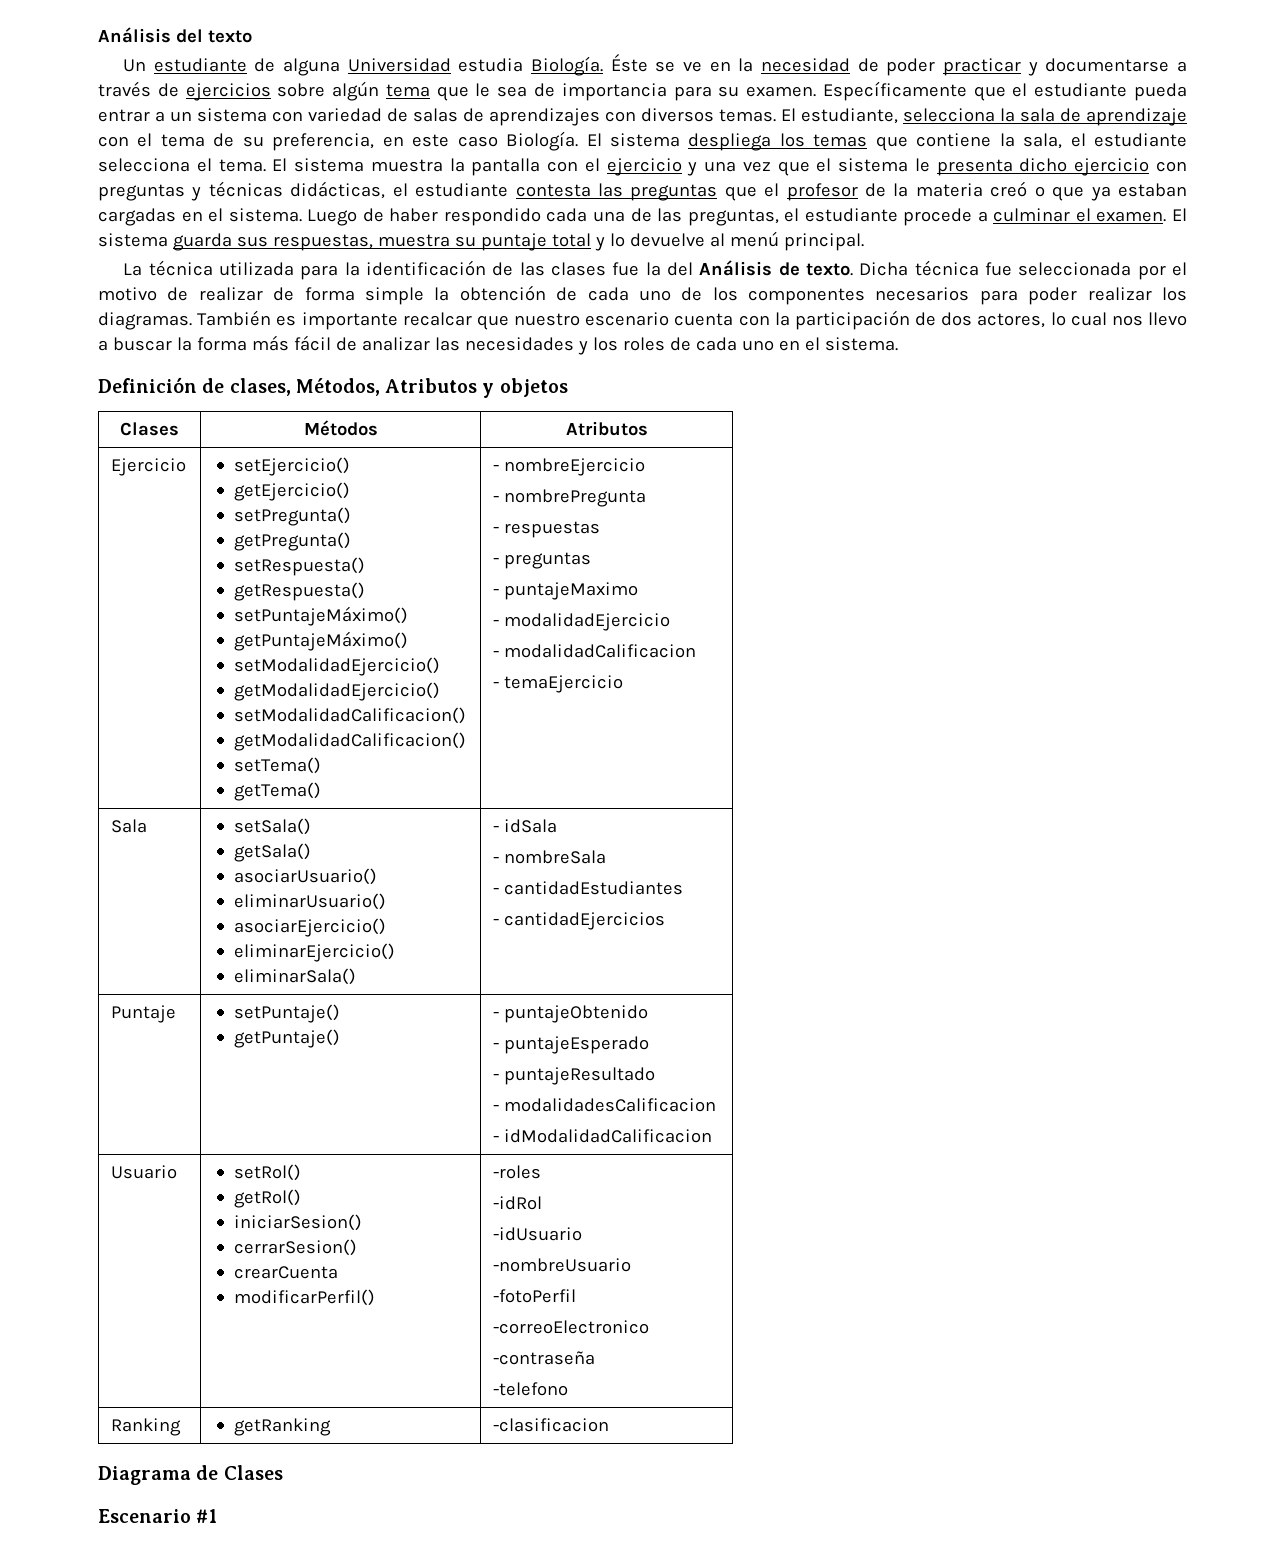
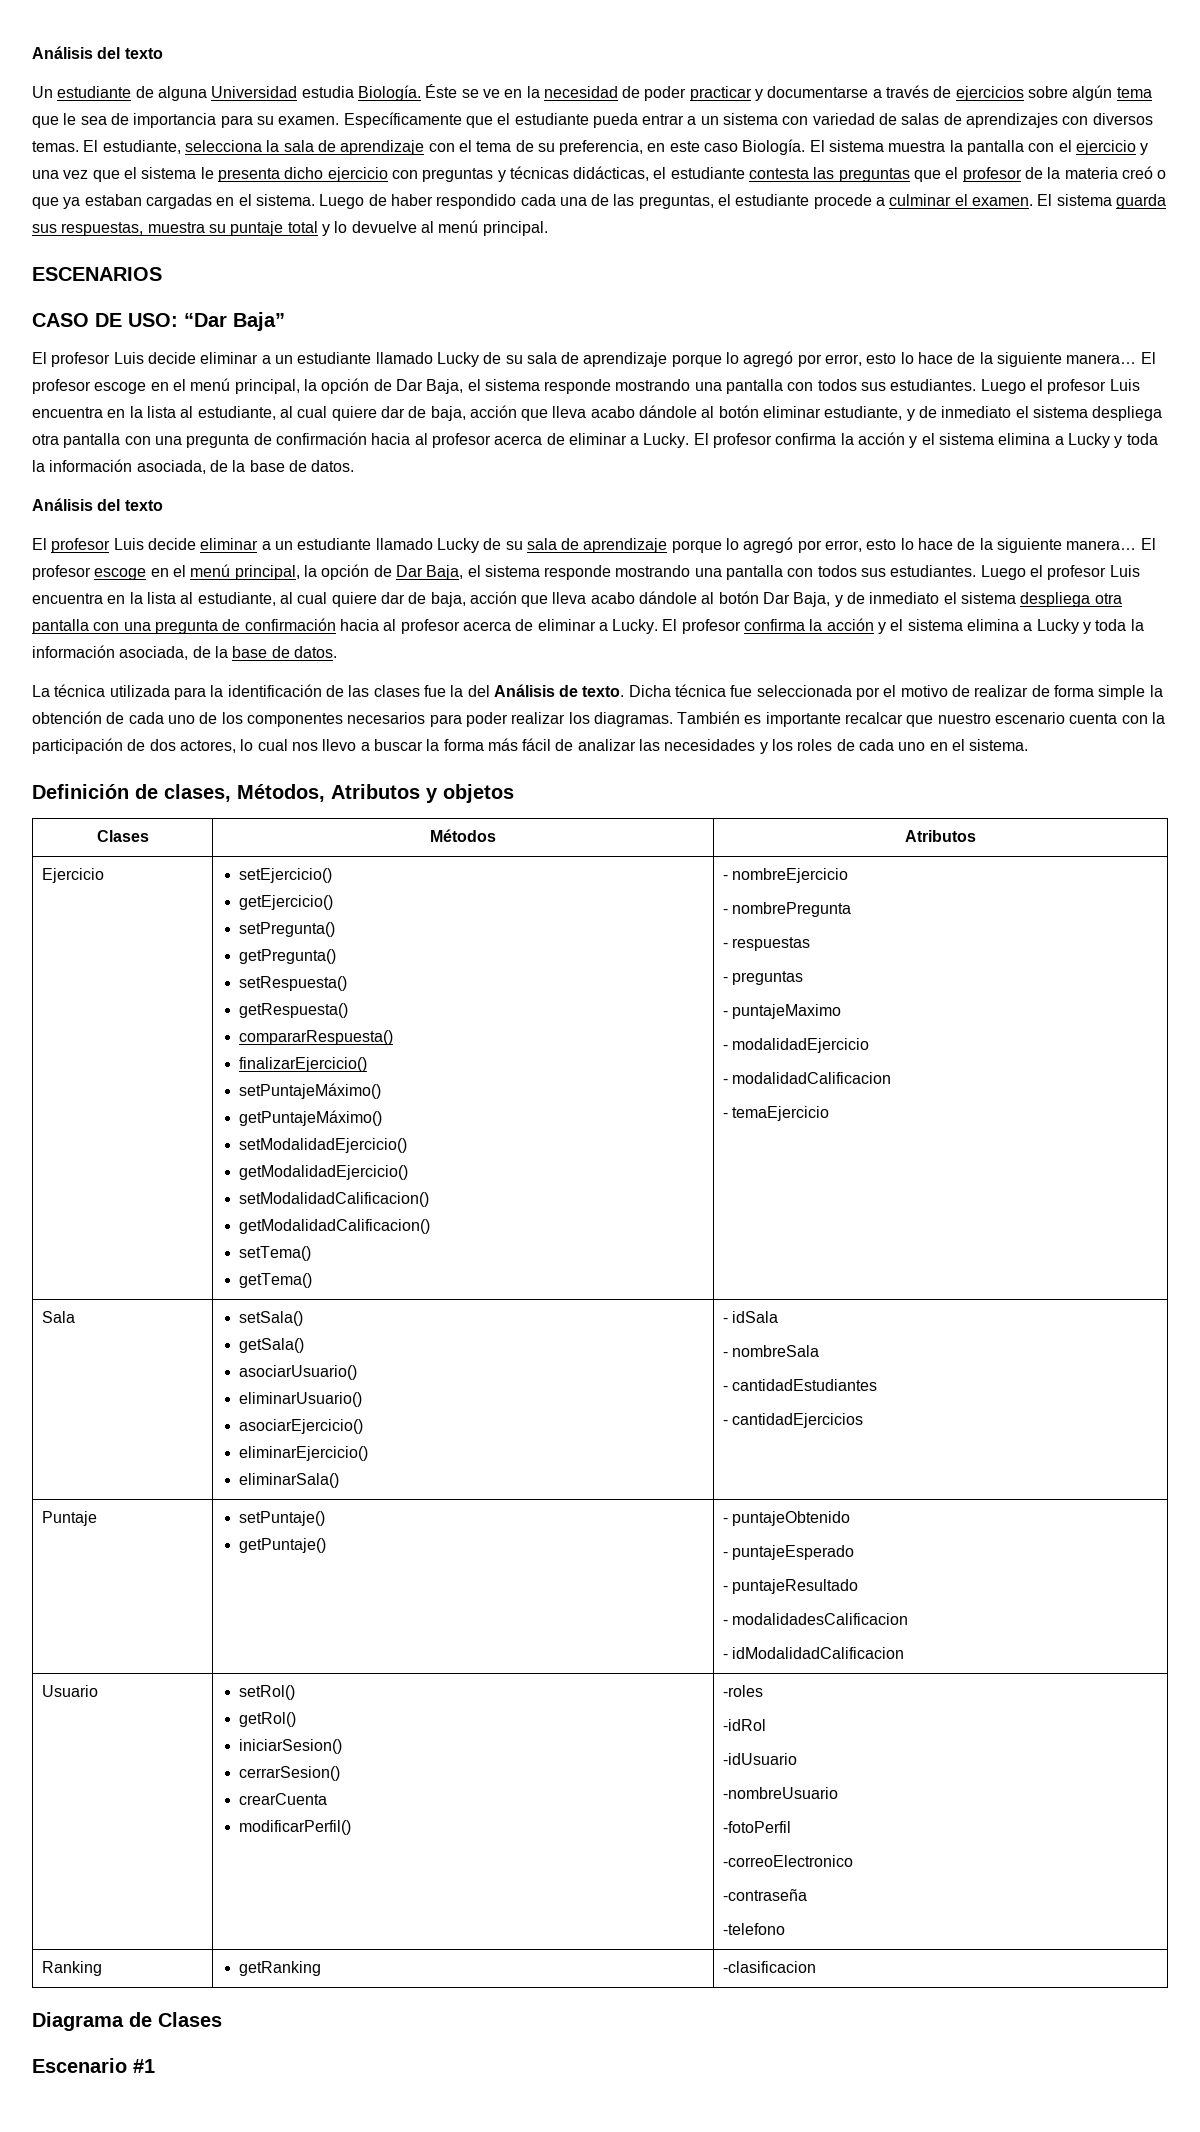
- El sistema despliega los temas que contiene la sala, el estudiante selecciona el tema. El sistema muestra la pantalla con el ejercicio y una vez que el sistema le presenta dicho ejercicio con preguntas y técnicas didácticas, el estudiante contesta las preguntas que el profesor de la materia creó o que ya estaban cargadas en el sistema.
+ El sistema muestra la pantalla con el ejercicio y una vez que el sistema le presenta dicho ejercicio con preguntas y técnicas didácticas, el estudiante contesta las preguntas que el profesor de la materia creó o que ya estaban cargadas en el sistema.
+ ESCENARIOS
+ CASO DE USO: “Dar Baja”
+ El profesor Luis decide eliminar a un estudiante llamado Lucky de su sala de aprendizaje porque lo agregó por error, esto lo hace de la siguiente manera… El profesor escoge en el menú principal, la opción de Dar Baja, el sistema responde mostrando una pantalla con todos sus estudiantes. Luego el profesor Luis encuentra en la lista al estudiante, al cual quiere dar de baja, acción que lleva acabo dándole al botón eliminar estudiante, y de inmediato el sistema despliega otra pantalla con una pregunta de confirmación hacia al profesor acerca de eliminar a Lucky. El profesor confirma la acción y el sistema elimina a Lucky y toda la información asociada, de la base de datos.
+ Análisis del texto
+ El profesor Luis decide eliminar a un estudiante llamado Lucky de su sala de aprendizaje porque lo agregó por error, esto lo hace de la siguiente manera… El profesor escoge en el menú principal, la opción de Dar Baja, el sistema responde mostrando una pantalla con todos sus estudiantes. Luego el profesor Luis encuentra en la lista al estudiante, al cual quiere dar de baja, acción que lleva acabo dándole al botón Dar Baja, y de inmediato el sistema despliega otra pantalla con una pregunta de confirmación hacia al profesor acerca de eliminar a Lucky. El profesor confirma la acción y el sistema elimina a Lucky y toda la información asociada, de la base de datos.
  Ejercicio | setEjercicio()
  getEjercicio()
  setPregunta()
  getPregunta()
  setRespuesta()
  getRespuesta()
+ compararRespuesta()
+ finalizarEjercicio()

